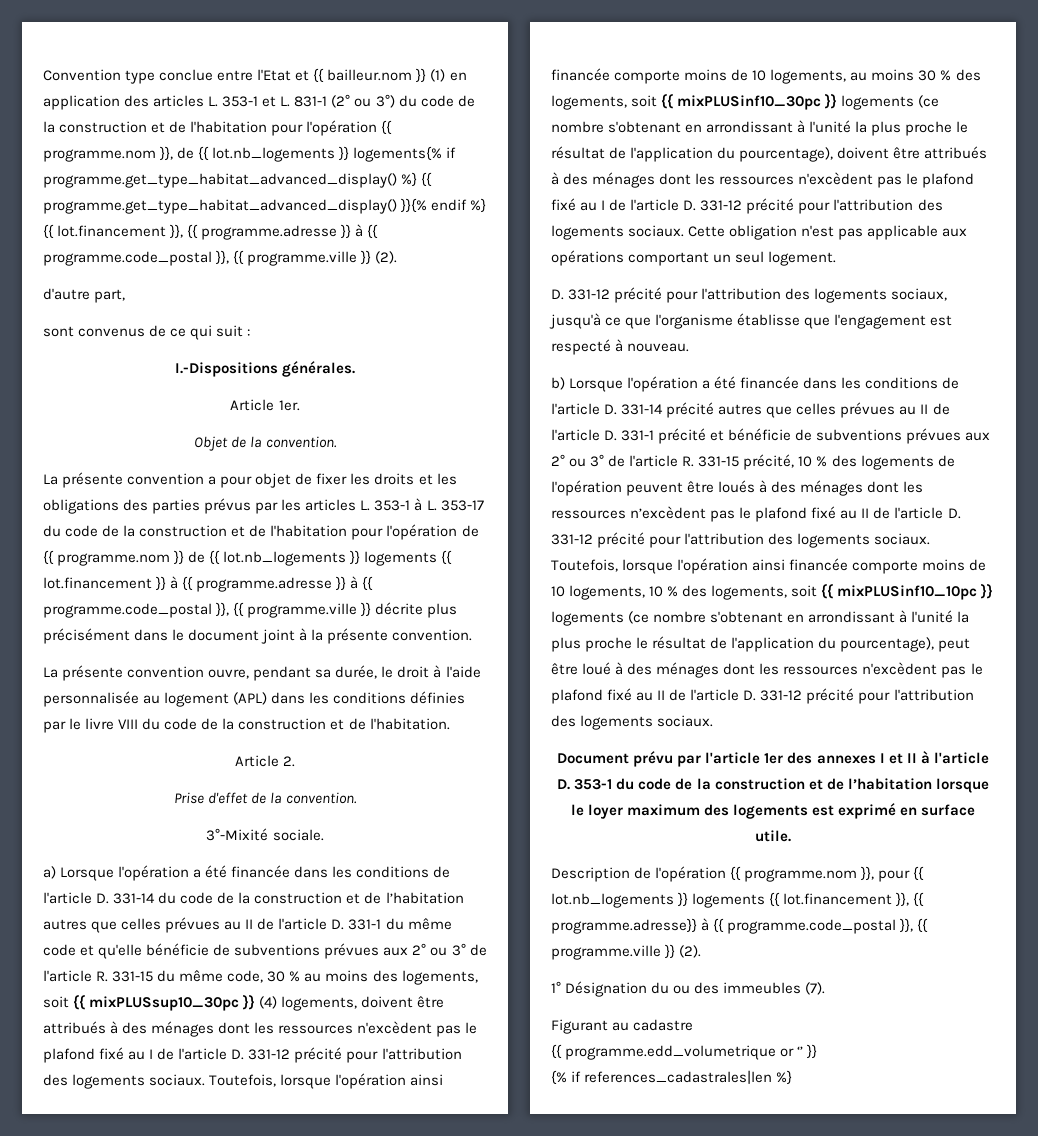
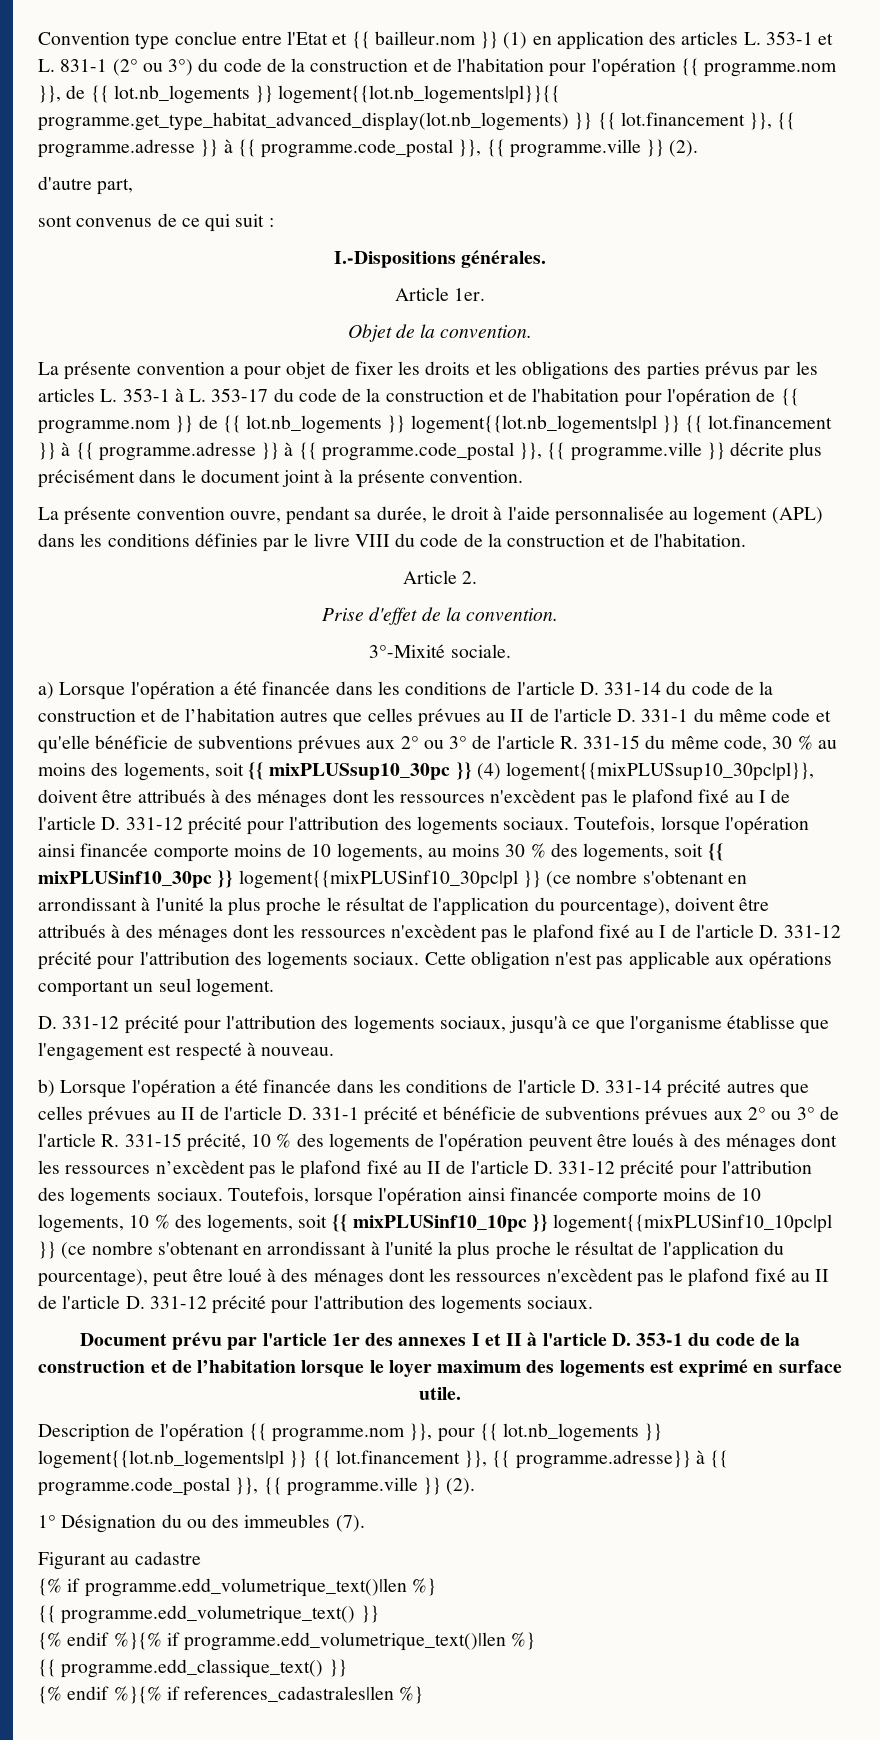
- Convention type conclue entre l'Etat et {{ bailleur.nom }} (1) en application des articles L. 353-1 et L. 831-1 (2° ou 3°) du code de la construction et de l'habitation pour l'opération {{ programme.nom }}, de {{ lot.nb_logements }} logements{% if programme.get_type_habitat_advanced_display() %} {{ programme.get_type_habitat_advanced_display() }}{% endif %} {{ lot.financement }}, {{ programme.adresse }} à {{ programme.code_postal }}, {{ programme.ville }} (2).
+ Convention type conclue entre l'Etat et {{ bailleur.nom }} (1) en application des articles L. 353-1 et L. 831-1 (2° ou 3°) du code de la construction et de l'habitation pour l'opération {{ programme.nom }}, de {{ lot.nb_logements }} logement{{lot.nb_logements|pl}}{{ programme.get_type_habitat_advanced_display(lot.nb_logements) }} {{ lot.financement }}, {{ programme.adresse }} à {{ programme.code_postal }}, {{ programme.ville }} (2).
- La présente convention a pour objet de fixer les droits et les obligations des parties prévus par les articles L. 353-1 à L. 353-17 du code de la construction et de l'habitation pour l'opération de {{ programme.nom }} de {{ lot.nb_logements }} logements {{ lot.financement }} à {{ programme.adresse }} à {{ programme.code_postal }}, {{ programme.ville }} décrite plus précisément dans le document joint à la présente convention.
+ La présente convention a pour objet de fixer les droits et les obligations des parties prévus par les articles L. 353-1 à L. 353-17 du code de la construction et de l'habitation pour l'opération de {{ programme.nom }} de {{ lot.nb_logements }} logement{{lot.nb_logements|pl }} {{ lot.financement }} à {{ programme.adresse }} à {{ programme.code_postal }}, {{ programme.ville }} décrite plus précisément dans le document joint à la présente convention.
- a) Lorsque l'opération a été financée dans les conditions de l'article D. 331-14 du code de la construction et de l’habitation autres que celles prévues au II de l'article D. 331-1 du même code et qu'elle bénéficie de subventions prévues aux 2° ou 3° de l'article R. 331-15 du même code, 30 % au moins des logements, soit {{ mixPLUSsup10_30pc }} (4) logements, doivent être attribués à des ménages dont les ressources n'excèdent pas le plafond fixé au I de l'article D. 331-12 précité pour l'attribution des logements sociaux.
+ a) Lorsque l'opération a été financée dans les conditions de l'article D. 331-14 du code de la construction et de l’habitation autres que celles prévues au II de l'article D. 331-1 du même code et qu'elle bénéficie de subventions prévues aux 2° ou 3° de l'article R. 331-15 du même code, 30 % au moins des logements, soit {{ mixPLUSsup10_30pc }} (4) logement{{mixPLUSsup10_30pc|pl}}, doivent être attribués à des ménages dont les ressources n'excèdent pas le plafond fixé au I de l'article D. 331-12 précité pour l'attribution des logements sociaux.
- Toutefois, lorsque l'opération ainsi financée comporte moins de 10 logements, au moins 30 % des logements, soit {{ mixPLUSinf10_30pc }} logements (ce nombre s'obtenant en arrondissant à l'unité la plus proche le résultat de l'application du pourcentage), doivent être attribués à des ménages dont les ressources n'excèdent pas le plafond fixé au I de l'article D. 331-12 précité pour l'attribution des logements sociaux.
+ Toutefois, lorsque l'opération ainsi financée comporte moins de 10 logements, au moins 30 % des logements, soit {{ mixPLUSinf10_30pc }} logement{{mixPLUSinf10_30pc|pl }} (ce nombre s'obtenant en arrondissant à l'unité la plus proche le résultat de l'application du pourcentage), doivent être attribués à des ménages dont les ressources n'excèdent pas le plafond fixé au I de l'article D. 331-12 précité pour l'attribution des logements sociaux.
- Toutefois, lorsque l'opération ainsi financée comporte moins de 10 logements, 10 % des logements, soit {{ mixPLUSinf10_10pc }} logements (ce nombre s'obtenant en arrondissant à l'unité la plus proche le résultat de l'application du pourcentage), peut être loué à des ménages dont les ressources n'excèdent pas le plafond fixé au II de l'article D. 331-12 précité pour l'attribution des logements sociaux.
+ Toutefois, lorsque l'opération ainsi financée comporte moins de 10 logements, 10 % des logements, soit {{ mixPLUSinf10_10pc }} logement{{mixPLUSinf10_10pc|pl }} (ce nombre s'obtenant en arrondissant à l'unité la plus proche le résultat de l'application du pourcentage), peut être loué à des ménages dont les ressources n'excèdent pas le plafond fixé au II de l'article D. 331-12 précité pour l'attribution des logements sociaux.
- Description de l'opération {{ programme.nom }}, pour {{ lot.nb_logements }} logements {{ lot.financement }}, {{ programme.adresse}} à {{ programme.code_postal }}, {{ programme.ville }} (2).
+ Description de l'opération {{ programme.nom }}, pour {{ lot.nb_logements }} logement{{lot.nb_logements|pl }} {{ lot.financement }}, {{ programme.adresse}} à {{ programme.code_postal }}, {{ programme.ville }} (2).
- {{ programme.edd_volumetrique or ‘’ }}
- {% if references_cadastrales|len %}
+ {% if programme.edd_volumetrique_text()|len %}
+ {{ programme.edd_volumetrique_text() }}
+ {% endif %}{% if programme.edd_volumetrique_text()|len %}
+ {{ programme.edd_classique_text() }}
+ {% endif %}{% if references_cadastrales|len %}

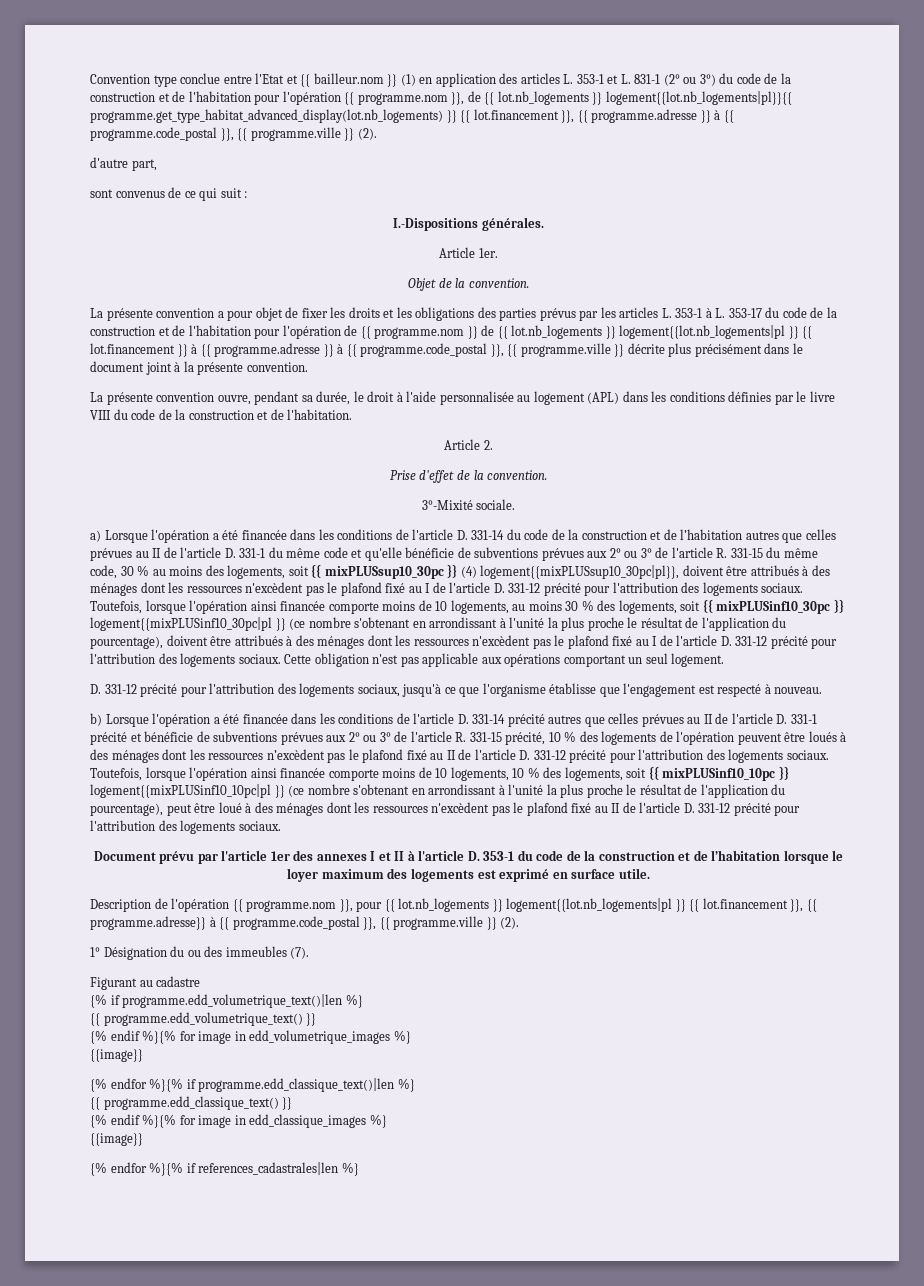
- {% endif %}{% if programme.edd_volumetrique_text()|len %}
+ {% endif %}{% for image in edd_volumetrique_images %}
+ {{image}}
+ {% endfor %}{% if programme.edd_classique_text()|len %}
- {% endif %}{% if references_cadastrales|len %}
+ {% endif %}{% for image in edd_classique_images %}
+ {{image}}
+ {% endfor %}{% if references_cadastrales|len %}

